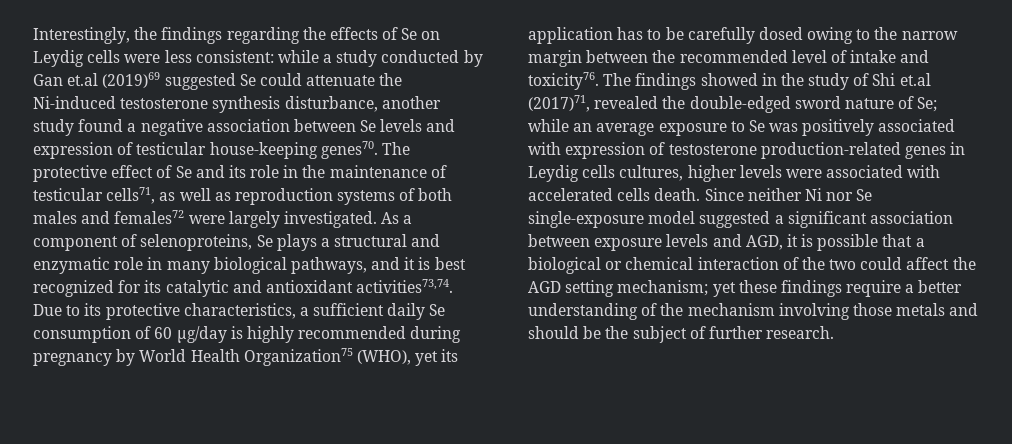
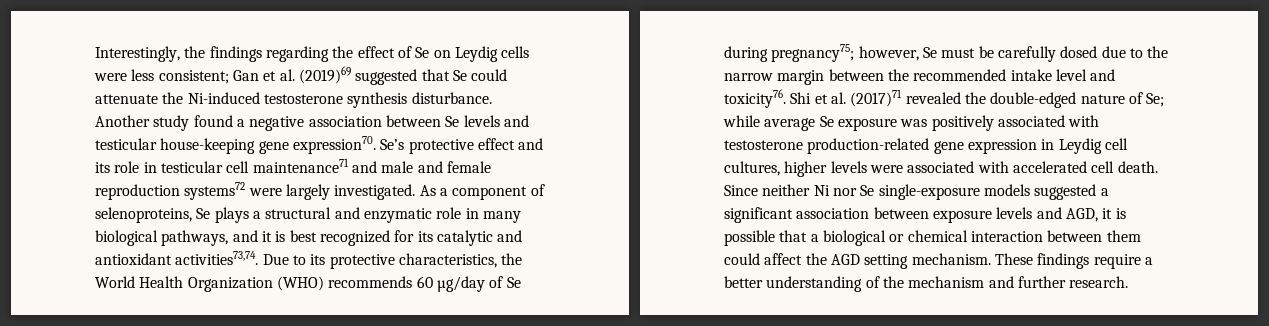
- Interestingly, the findings regarding the effects of Se on Leydig cells were less consistent: while a study conducted by Gan et.al (2019)69 suggested Se could attenuate the Ni-induced testosterone synthesis disturbance, another study found a negative association between Se levels and expression of testicular house-keeping genes70. The protective effect of Se and its role in the maintenance of testicular cells71, as well as reproduction systems of both males and females72 were largely investigated.
+ Interestingly, the findings regarding the effect of Se on Leydig cells were less consistent; Gan et al. (2019)69 suggested that Se could attenuate the Ni-induced testosterone synthesis disturbance. Another study found a negative association between Se levels and testicular house-keeping gene expression70. Se’s protective effect and its role in testicular cell maintenance71 and male and female reproduction systems72 were largely investigated.
- Due to its protective characteristics, a sufficient daily Se consumption of 60 µg/day is highly recommended during pregnancy by World Health Organization75 (WHO), yet its application has to be carefully dosed owing to the narrow margin between the recommended level of intake and toxicity76. The findings showed in the study of Shi et.al (2017)71, revealed the double-edged sword nature of Se; while an average exposure to Se was positively associated with expression of testosterone production-related genes in Leydig cells cultures, higher levels were associated with accelerated cells death.
+ Due to its protective characteristics, the World Health Organization (WHO) recommends 60 µg/day of Se during pregnancy75; however, Se must be carefully dosed due to the narrow margin between the recommended intake level and toxicity76. Shi et al. (2017)71 revealed the double-edged nature of Se; while average Se exposure was positively associated with testosterone production-related gene expression in Leydig cell cultures, higher levels were associated with accelerated cell death.
- Since neither Ni nor Se single-exposure model suggested a significant association between exposure levels and AGD, it is possible that a biological or chemical interaction of the two could affect the AGD setting mechanism; yet these findings require a better understanding of the mechanism involving those metals and should be the subject of further research.
+ Since neither Ni nor Se single-exposure models suggested a significant association between exposure levels and AGD, it is possible that a biological or chemical interaction between them could affect the AGD setting mechanism. These findings require a better understanding of the mechanism and further research.

